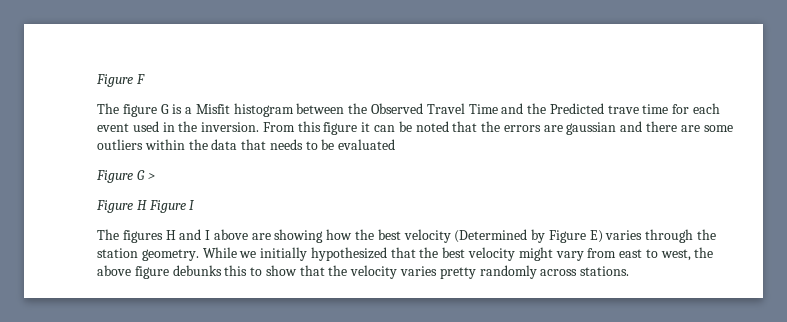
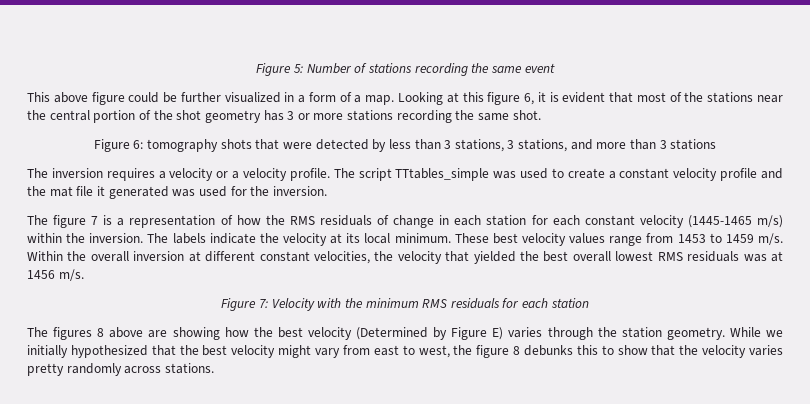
- Figure F
+ Figure 5: Number of stations recording the same event
+ This above figure could be further visualized in a form of a map. Looking at this figure 6, it is evident that most of the stations near the central portion of the shot geometry has 3 or more stations recording the same shot.
+ Figure 6: tomography shots that were detected by less than 3 stations, 3 stations, and more than 3 stations
+ The inversion requires a velocity or a velocity profile. The script TTtables_simple was used to create a constant velocity profile and the mat file it generated was used for the inversion.
- The figure G is a Misfit histogram between the Observed Travel Time and the Predicted trave time for each event used in the inversion. From this figure it can be noted that the errors are gaussian and there are some outliers within the data that needs to be evaluated
- Figure G >
- Figure H Figure I
+ The figure 7 is a representation of how the RMS residuals of change in each station for each constant velocity (1445-1465 m/s) within the inversion. The labels indicate the velocity at its local minimum. These best velocity values range from 1453 to 1459 m/s. Within the overall inversion at different constant velocities, the velocity that yielded the best overall lowest RMS residuals was at 1456 m/s.
+ Figure 7: Velocity with the minimum RMS residuals for each station
- The figures H and I above are showing how the best velocity (Determined by Figure E) varies through the station geometry.
+ The figures 8 above are showing how the best velocity (Determined by Figure E) varies through the station geometry.
- While we initially hypothesized that the best velocity might vary from east to west, the above figure debunks this to show that the velocity varies pretty randomly across stations.
+ While we initially hypothesized that the best velocity might vary from east to west, the figure 8 debunks this to show that the velocity varies pretty randomly across stations.

